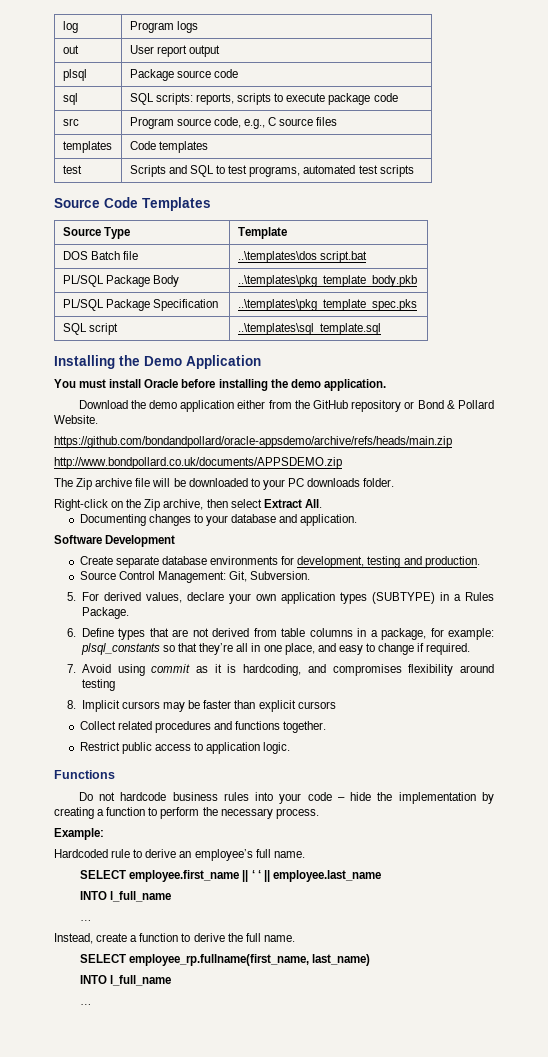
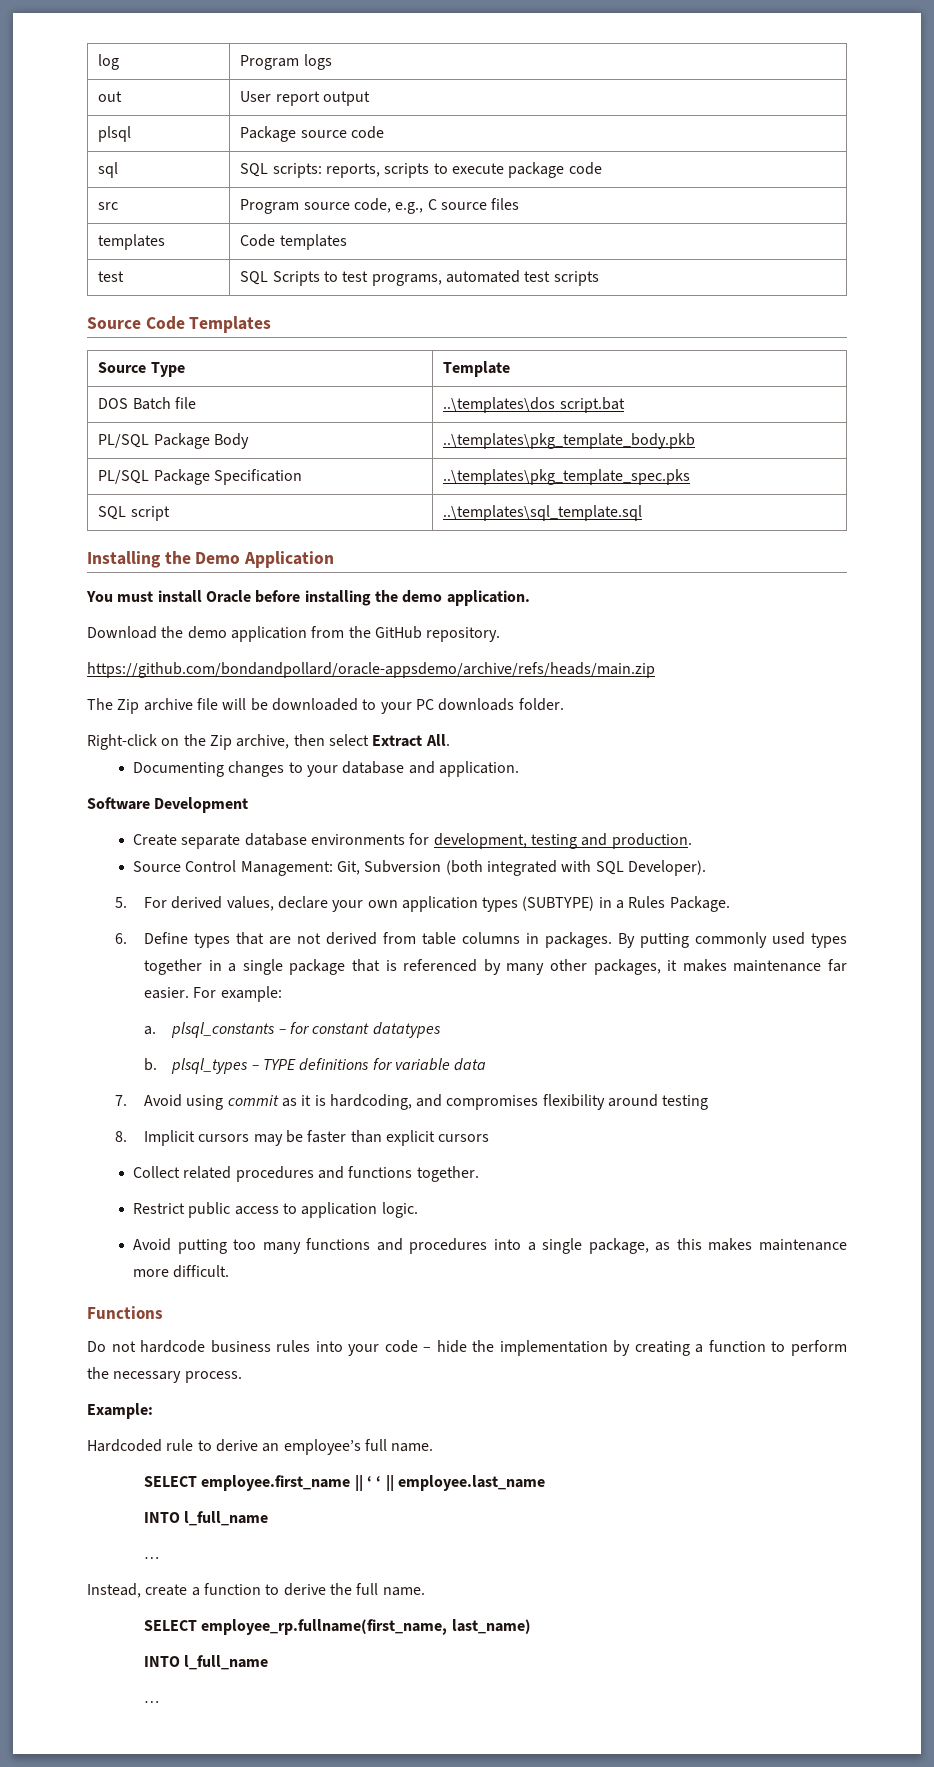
- test | Scripts and SQL to test programs, automated test scripts
+ test | SQL Scripts to test programs, automated test scripts
- Download the demo application either from the GitHub repository or Bond & Pollard Website.
+ Download the demo application from the GitHub repository.
- http://www.bondpollard.co.uk/documents/APPSDEMO.zip
- Source Control Management: Git, Subversion.
+ Source Control Management: Git, Subversion (both integrated with SQL Developer).
- 6. Define types that are not derived from table columns in a package, for example: plsql_constants so that they’re all in one place, and easy to change if required.
+ 6. Define types that are not derived from table columns in packages. By putting commonly used types together in a single package that is referenced by many other packages, it makes maintenance far easier. For example:
+ a. plsql_constants – for constant datatypes
+ b. plsql_types – TYPE definitions for variable data
+ Avoid putting too many functions and procedures into a single package, as this makes maintenance more difficult.

